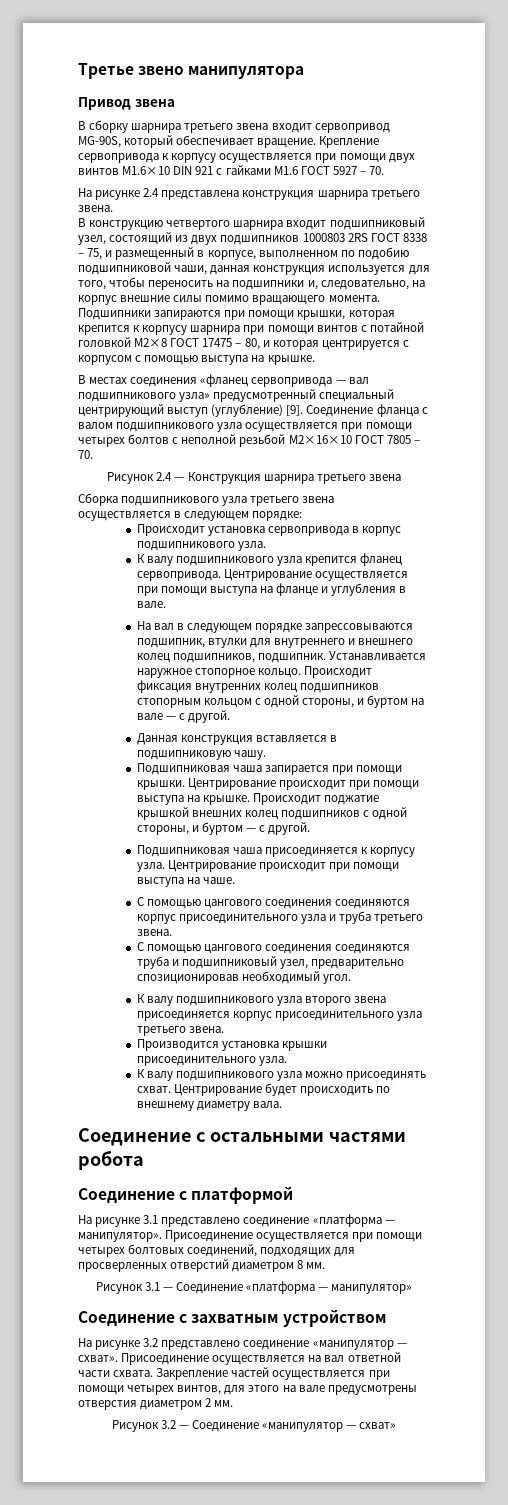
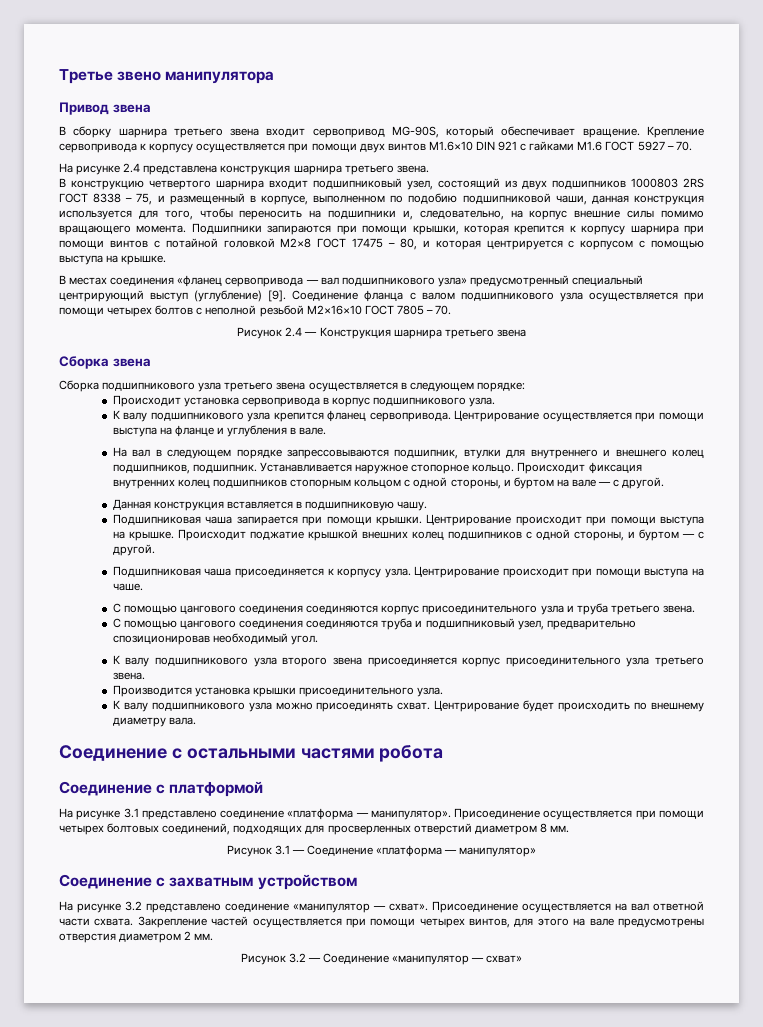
+ Сборка звена

